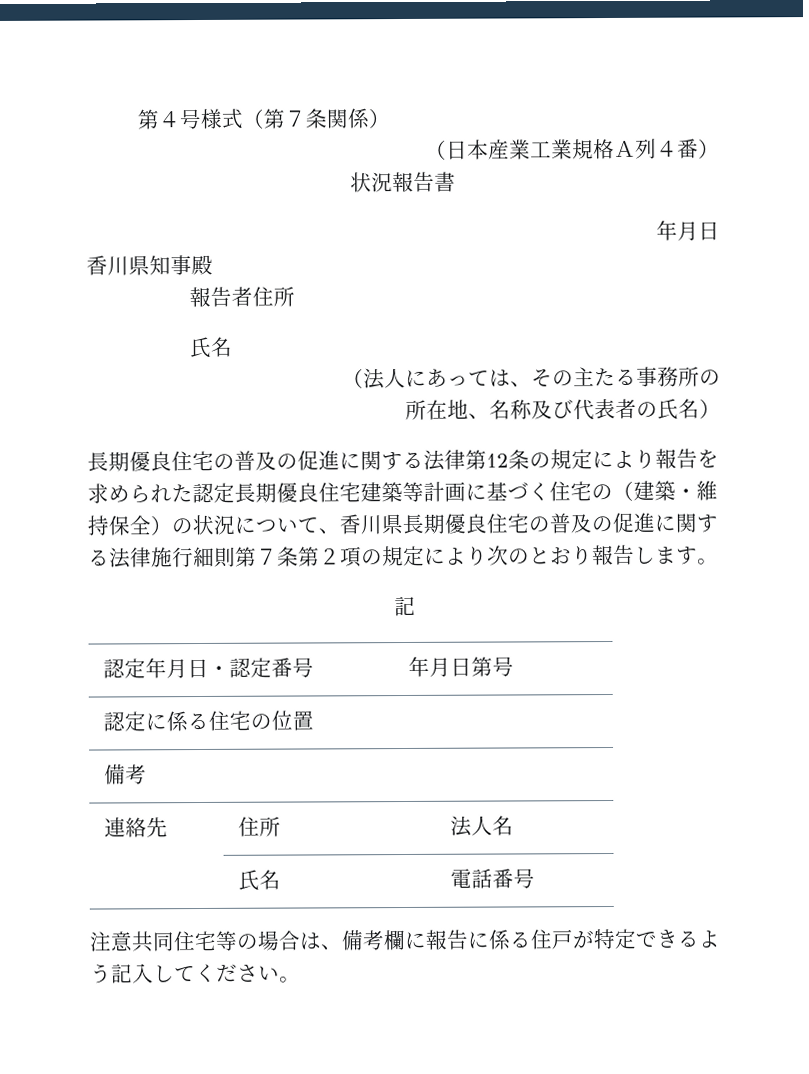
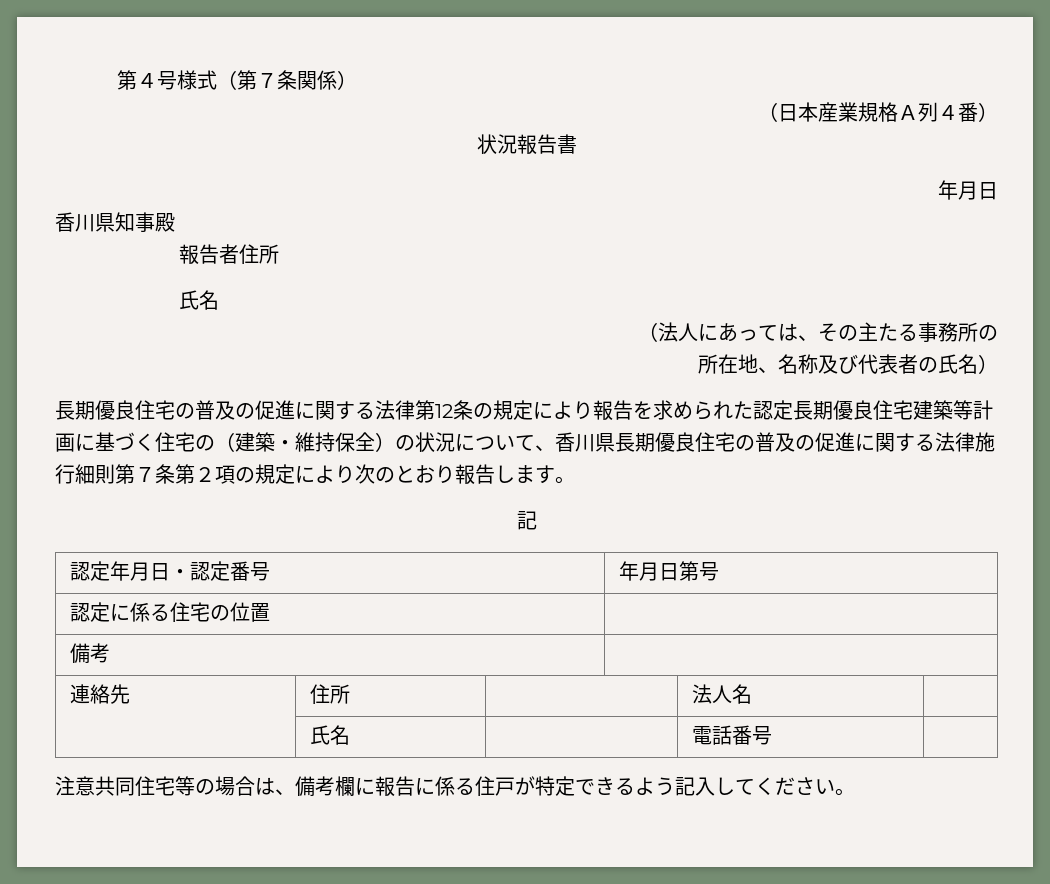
- （日本産業工業規格Ａ列４番）
+ （日本産業規格Ａ列４番）

